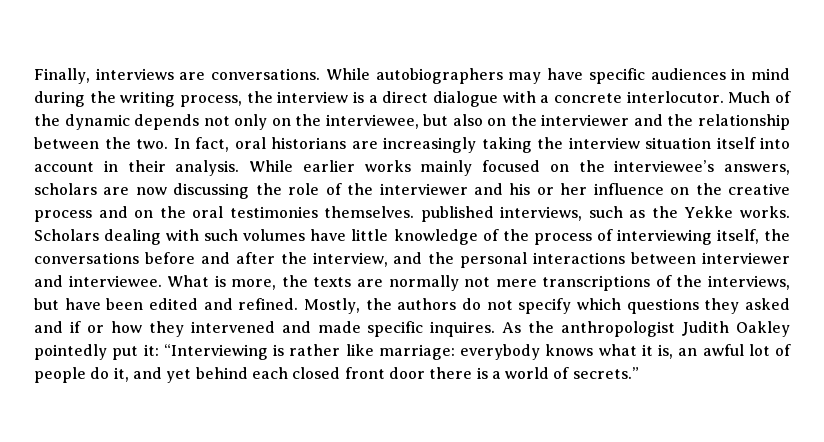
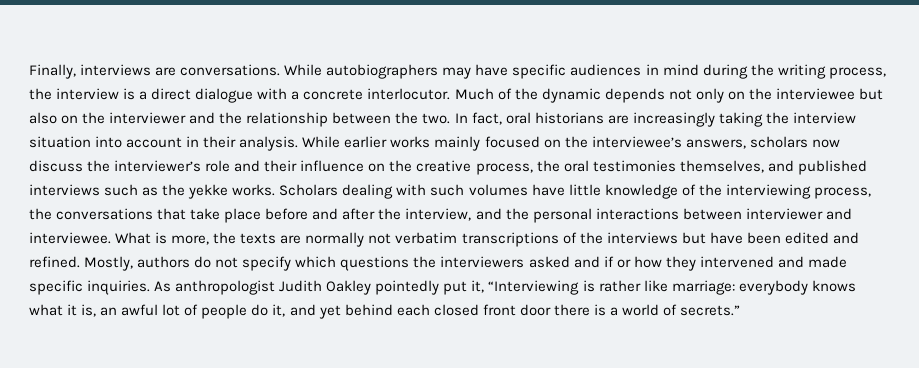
- Much of the dynamic depends not only on the interviewee, but also on the interviewer and the relationship between the two.
+ Much of the dynamic depends not only on the interviewee but also on the interviewer and the relationship between the two.
- In fact, oral historians are increasingly taking the interview situation itself into account in their analysis.
+ In fact, oral historians are increasingly taking the interview situation into account in their analysis.
- While earlier works mainly focused on the interviewee’s answers, scholars are now discussing the role of the interviewer and his or her influence on the creative process and on the oral testimonies themselves. published interviews, such as the Yekke works.
+ While earlier works mainly focused on the interviewee’s answers, scholars now discuss the interviewer’s role and their influence on the creative process, the oral testimonies themselves, and published interviews such as the yekke works.
- Scholars dealing with such volumes have little knowledge of the process of interviewing itself, the conversations before and after the interview, and the personal interactions between interviewer and interviewee.
+ Scholars dealing with such volumes have little knowledge of the interviewing process, the conversations that take place before and after the interview, and the personal interactions between interviewer and interviewee.
- What is more, the texts are normally not mere transcriptions of the interviews, but have been edited and refined.
+ What is more, the texts are normally not verbatim transcriptions of the interviews but have been edited and refined.
- Mostly, the authors do not specify which questions they asked and if or how they intervened and made specific inquires. As the anthropologist Judith Oakley pointedly put it: “Interviewing is rather like marriage: everybody knows what it is, an awful lot of people do it, and yet behind each closed front door there is a world of secrets.”
+ Mostly, authors do not specify which questions the interviewers asked and if or how they intervened and made specific inquiries. As anthropologist Judith Oakley pointedly put it, “Interviewing is rather like marriage: everybody knows what it is, an awful lot of people do it, and yet behind each closed front door there is a world of secrets.”

